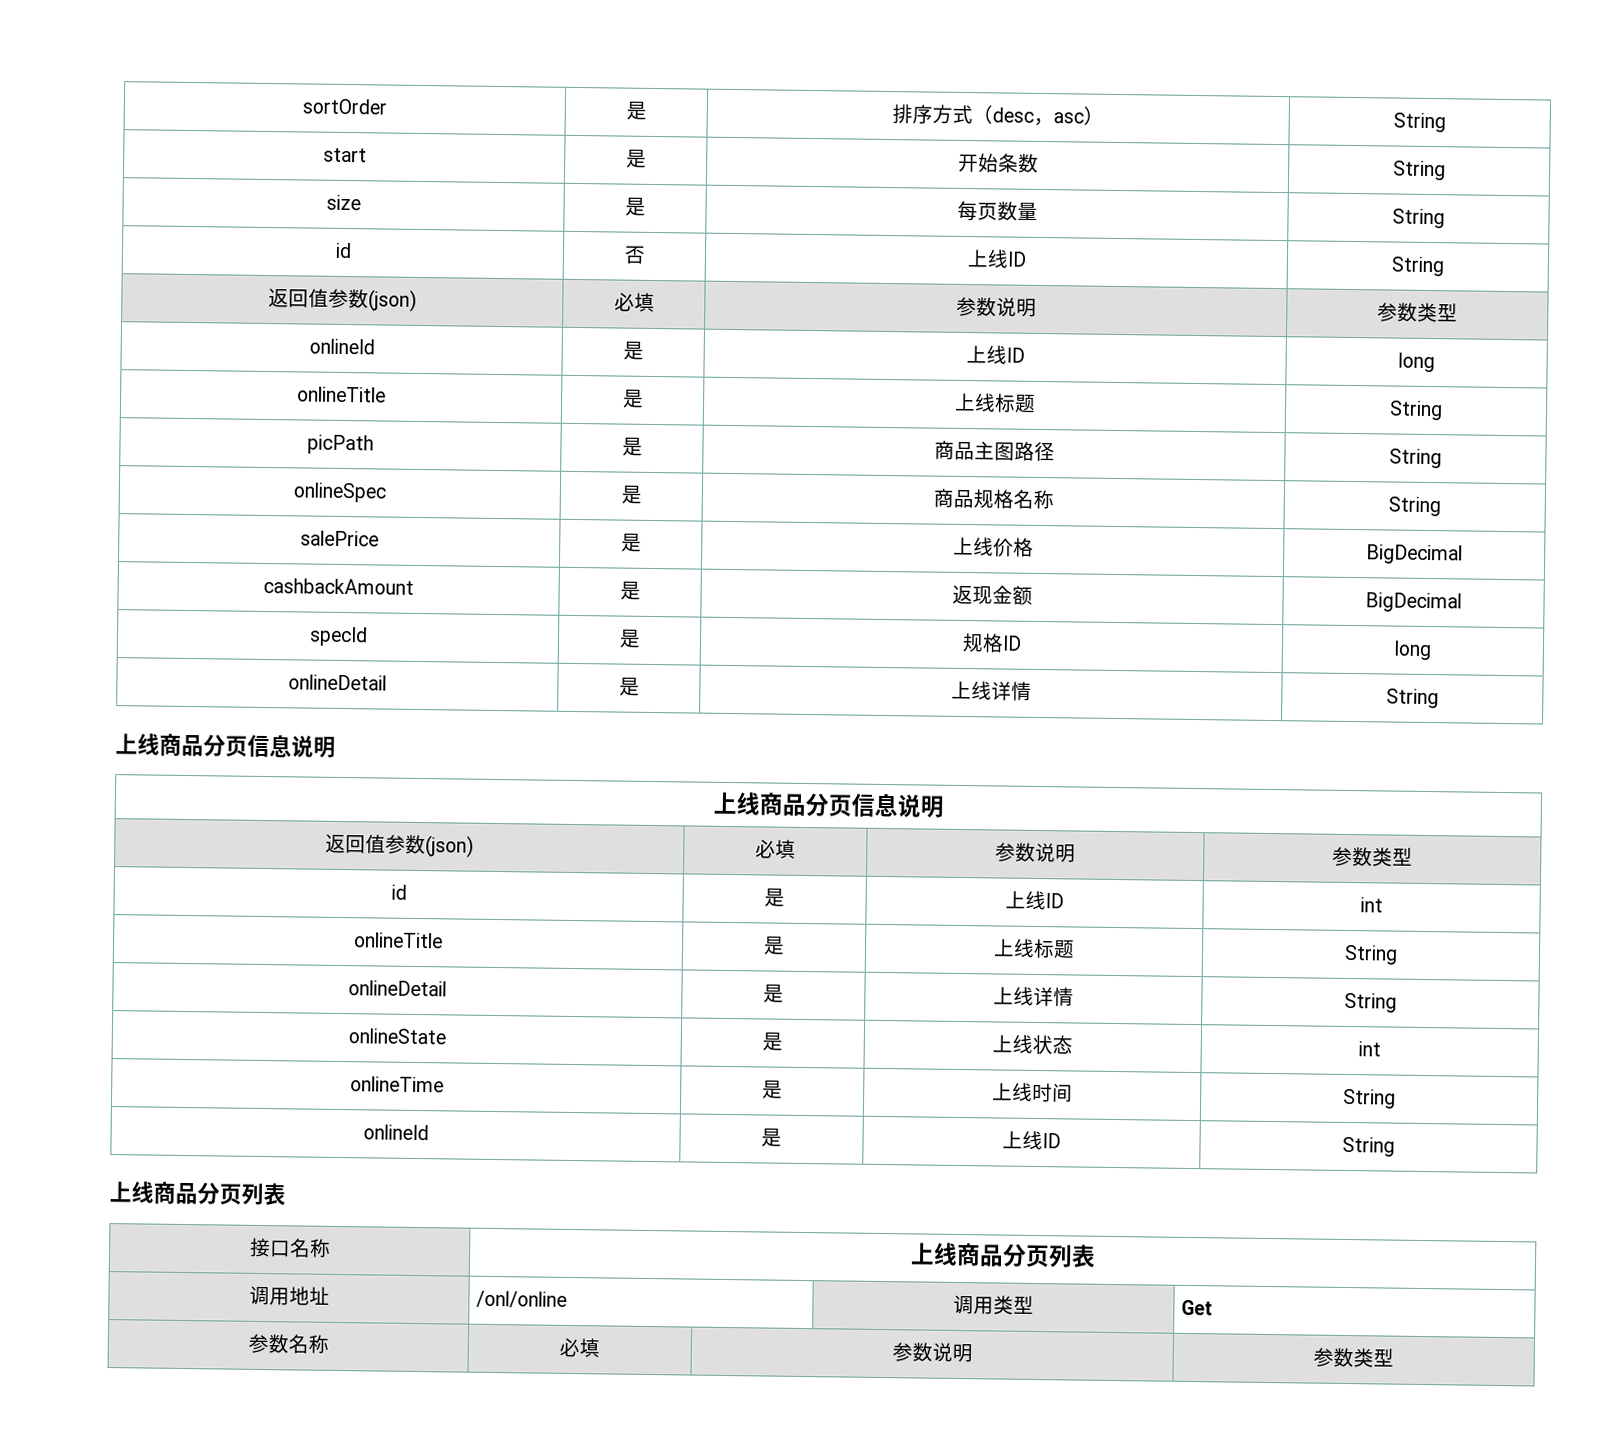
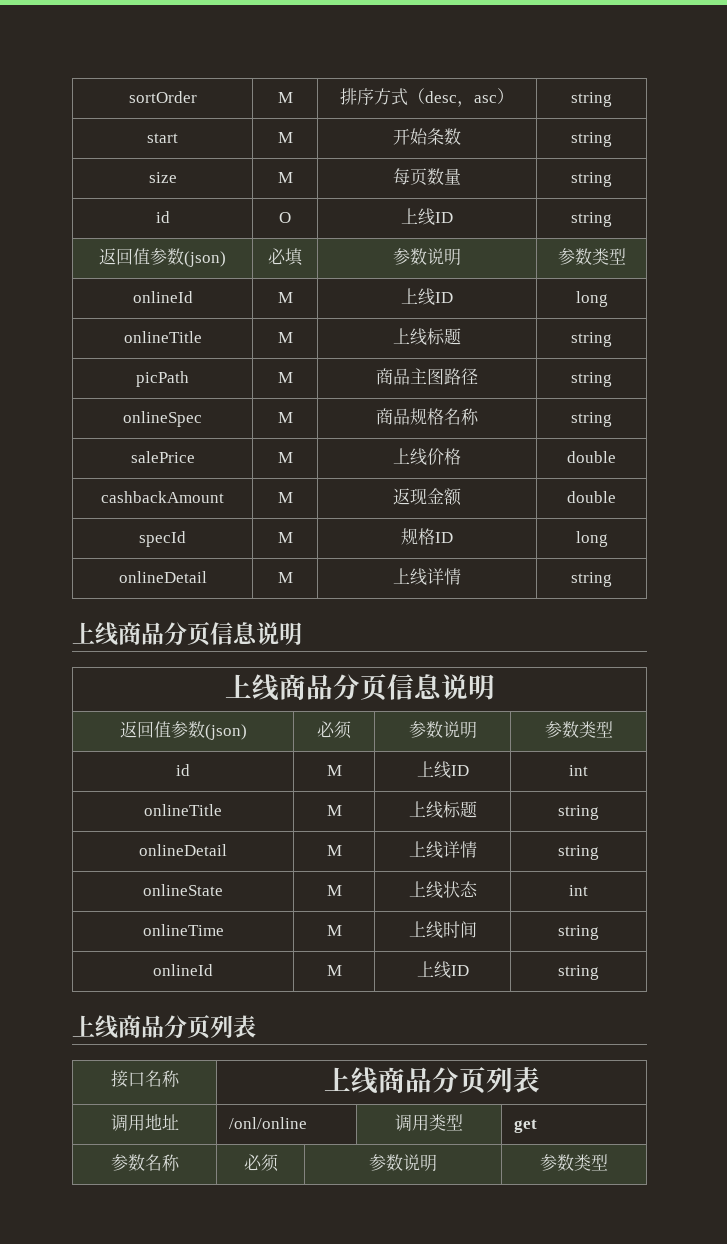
- sortOrder | 是 | 排序方式（desc，asc） | String
+ sortOrder | M | 排序方式（desc，asc） | string
- start | 是 | 开始条数 | String
+ start | M | 开始条数 | string
- size | 是 | 每页数量 | String
- id | 否 | 上线ID | String
+ size | M | 每页数量 | string
+ id | O | 上线ID | string
- onlineId | 是 | 上线ID | long
- onlineTitle | 是 | 上线标题 | String
+ onlineId | M | 上线ID | long
+ onlineTitle | M | 上线标题 | string
- picPath | 是 | 商品主图路径 | String
+ picPath | M | 商品主图路径 | string
- onlineSpec | 是 | 商品规格名称 | String
+ onlineSpec | M | 商品规格名称 | string
- salePrice | 是 | 上线价格 | BigDecimal
+ salePrice | M | 上线价格 | double
- cashbackAmount | 是 | 返现金额 | BigDecimal
+ cashbackAmount | M | 返现金额 | double
- specId | 是 | 规格ID | long
- onlineDetail | 是 | 上线详情 | String
+ specId | M | 规格ID | long
+ onlineDetail | M | 上线详情 | string
  上线商品分页信息说明
  上线商品分页信息说明
- 返回值参数(json) | 必填 | 参数说明 | 参数类型
+ 返回值参数(json) | 必须 | 参数说明 | 参数类型
- id | 是 | 上线ID | int
- onlineTitle | 是 | 上线标题 | String
- onlineDetail | 是 | 上线详情 | String
+ id | M | 上线ID | int
+ onlineTitle | M | 上线标题 | string
+ onlineDetail | M | 上线详情 | string
- onlineState | 是 | 上线状态 | int
+ onlineState | M | 上线状态 | int
- onlineTime | 是 | 上线时间 | String
- onlineId | 是 | 上线ID | String
+ onlineTime | M | 上线时间 | string
+ onlineId | M | 上线ID | string
- 调用地址 | /onl/online | 调用类型 | Get
+ 调用地址 | /onl/online | 调用类型 | get
- 参数名称 | 必填 | 参数说明 | 参数类型
+ 参数名称 | 必须 | 参数说明 | 参数类型

